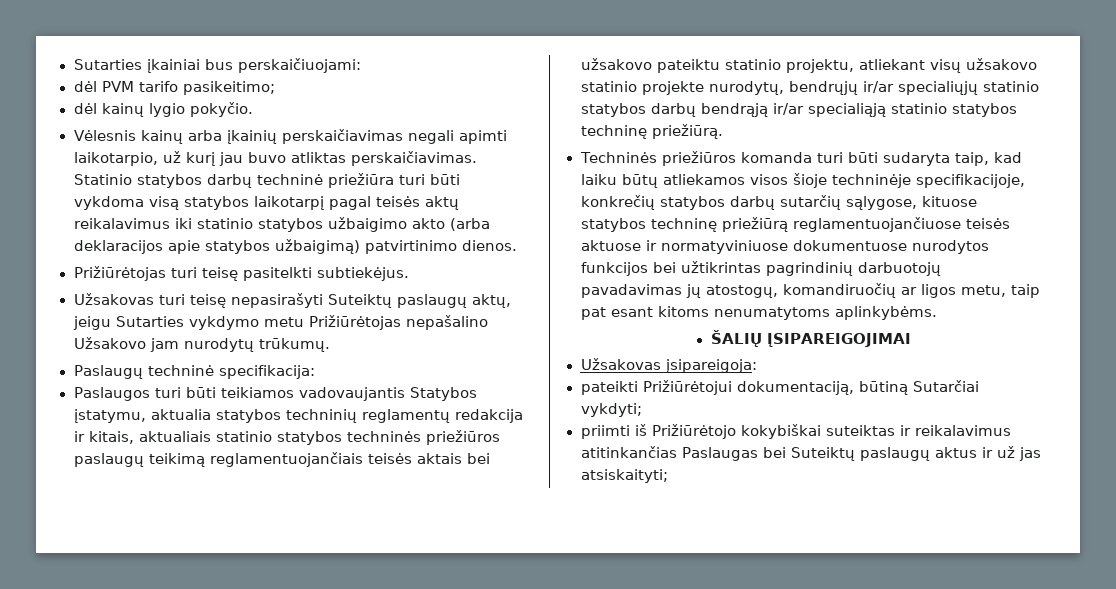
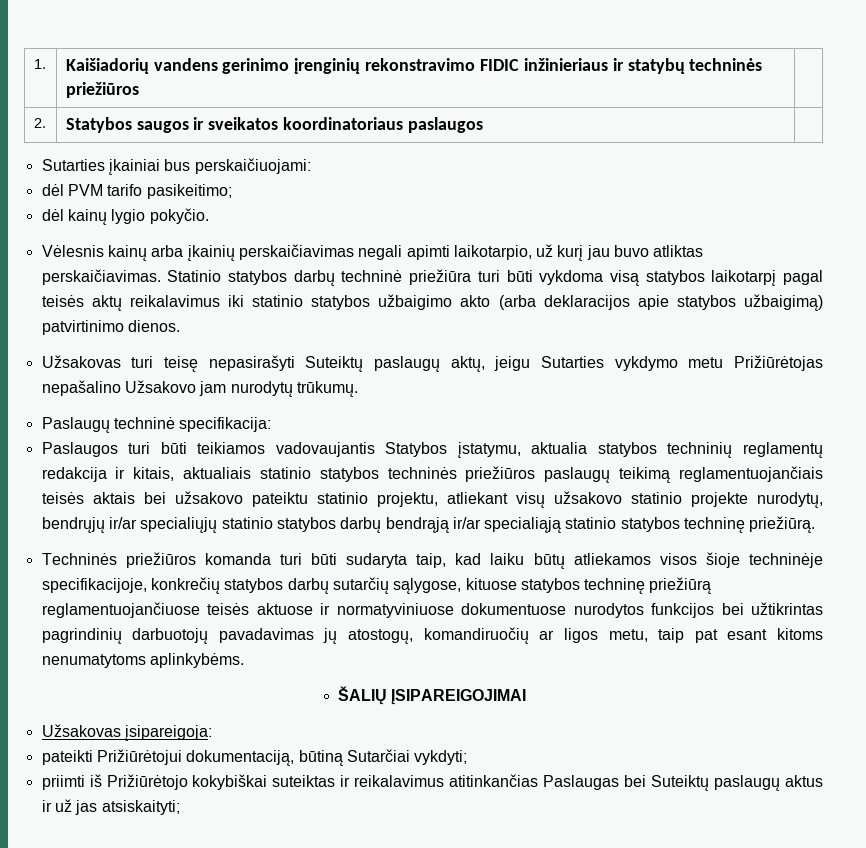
+ 1. | Kaišiadorių vandens gerinimo įrenginių rekonstravimo FIDIC inžinieriaus ir statybų techninės priežiūros |
+ 2. | Statybos saugos ir sveikatos koordinatoriaus paslaugos |
- Prižiūrėtojas turi teisę pasitelkti subtiekėjus.

